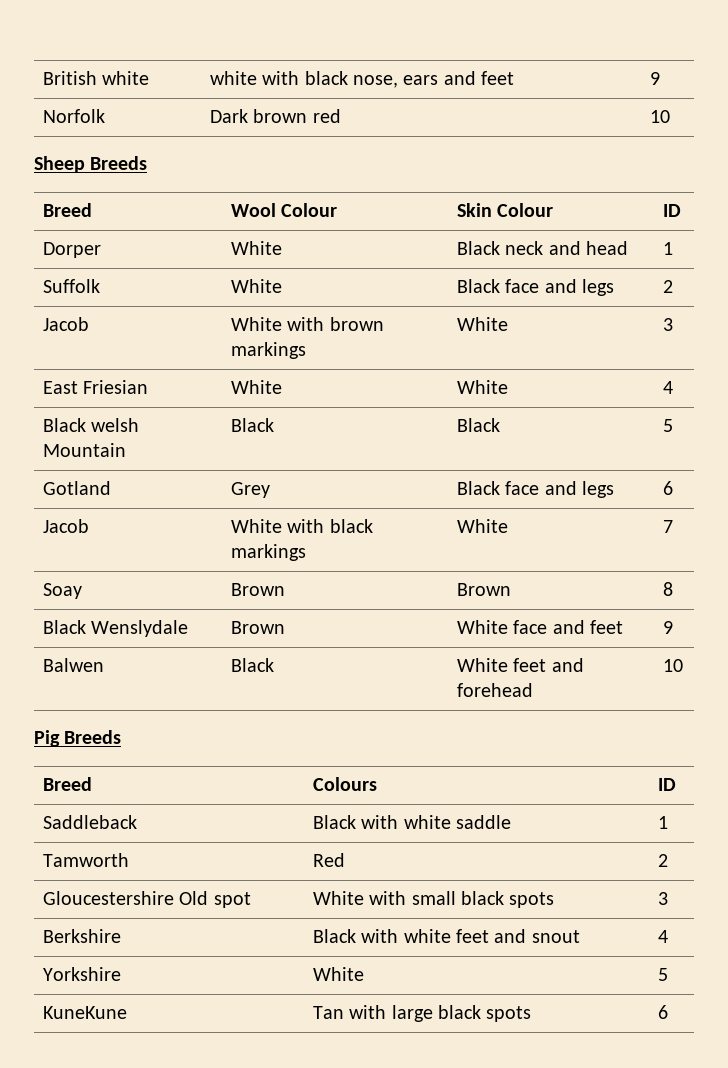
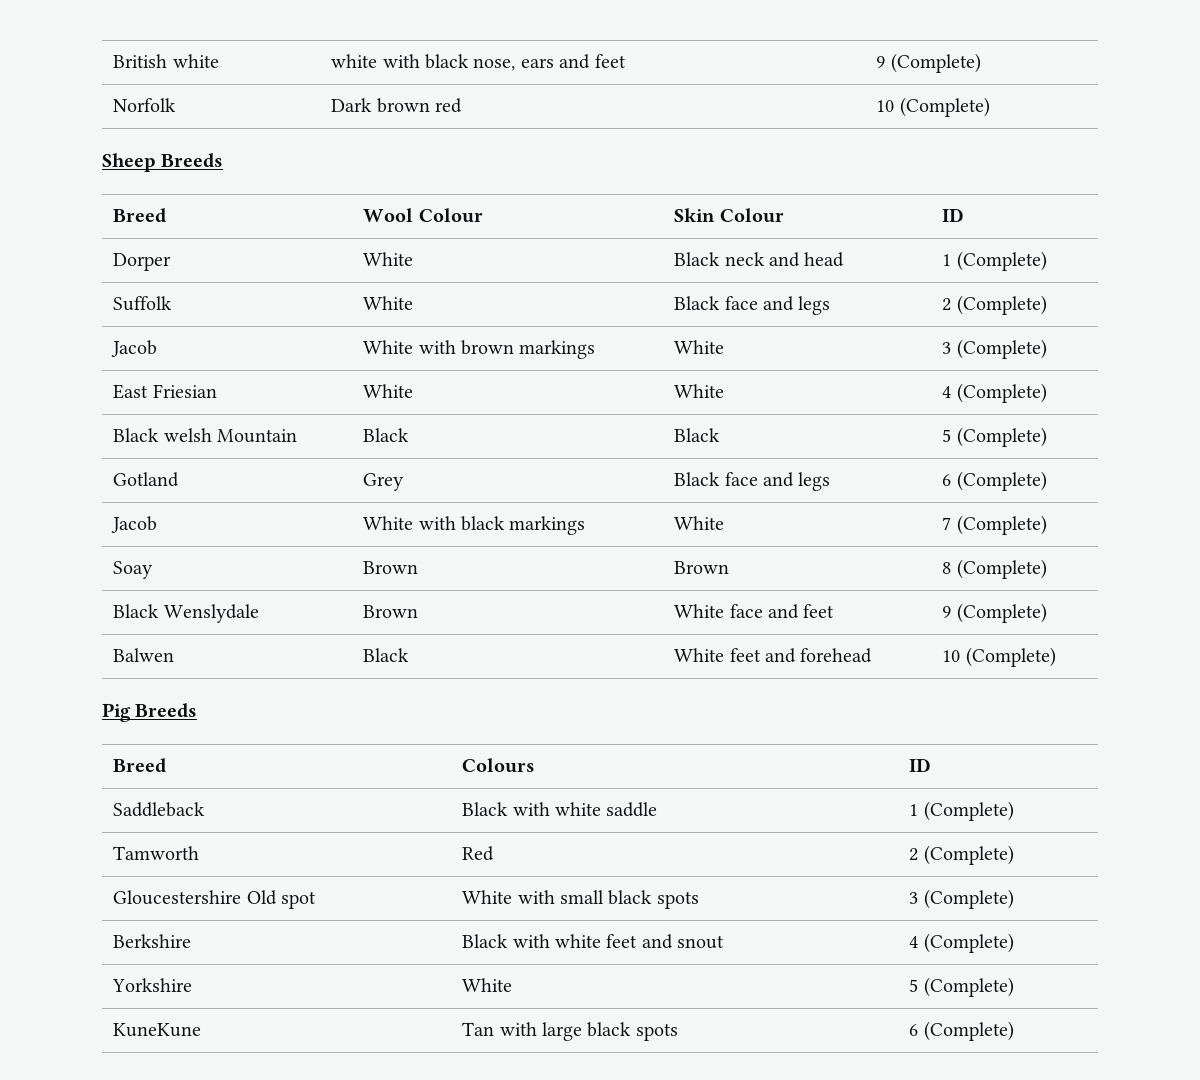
- British white | white with black nose, ears and feet | 9
+ British white | white with black nose, ears and feet | 9 (Complete)
- Norfolk | Dark brown red | 10
+ Norfolk | Dark brown red | 10 (Complete)
- Dorper | White | Black neck and head | 1
+ Dorper | White | Black neck and head | 1 (Complete)
- Suffolk | White | Black face and legs | 2
+ Suffolk | White | Black face and legs | 2 (Complete)
- Jacob | White with brown markings | White | 3
+ Jacob | White with brown markings | White | 3 (Complete)
- East Friesian | White | White | 4
+ East Friesian | White | White | 4 (Complete)
- Black welsh Mountain | Black | Black | 5
+ Black welsh Mountain | Black | Black | 5 (Complete)
- Gotland | Grey | Black face and legs | 6
+ Gotland | Grey | Black face and legs | 6 (Complete)
- Jacob | White with black markings | White | 7
+ Jacob | White with black markings | White | 7 (Complete)
- Soay | Brown | Brown | 8
+ Soay | Brown | Brown | 8 (Complete)
- Black Wenslydale | Brown | White face and feet | 9
+ Black Wenslydale | Brown | White face and feet | 9 (Complete)
- Balwen | Black | White feet and forehead | 10
+ Balwen | Black | White feet and forehead | 10 (Complete)
- Saddleback | Black with white saddle | 1
+ Saddleback | Black with white saddle | 1 (Complete)
- Tamworth | Red | 2
+ Tamworth | Red | 2 (Complete)
- Gloucestershire Old spot | White with small black spots | 3
+ Gloucestershire Old spot | White with small black spots | 3 (Complete)
- Berkshire | Black with white feet and snout | 4
+ Berkshire | Black with white feet and snout | 4 (Complete)
- Yorkshire | White | 5
+ Yorkshire | White | 5 (Complete)
- KuneKune | Tan with large black spots | 6
+ KuneKune | Tan with large black spots | 6 (Complete)

